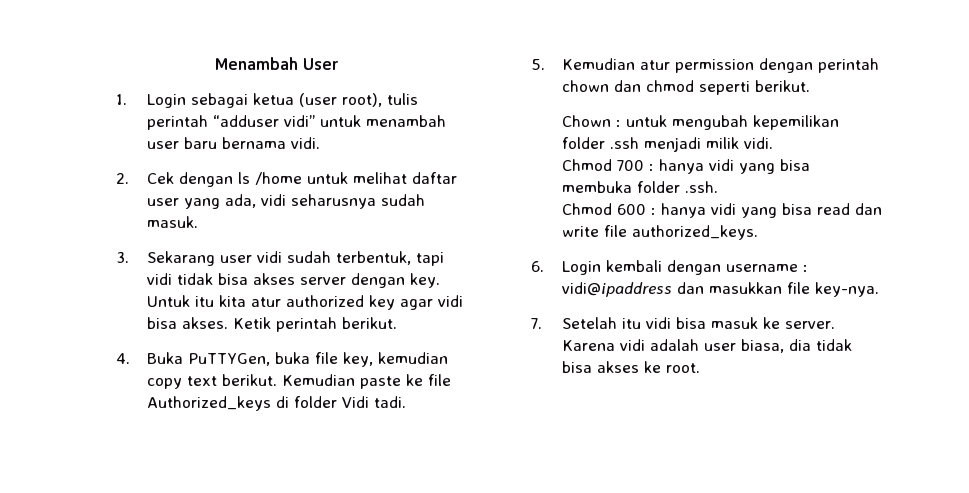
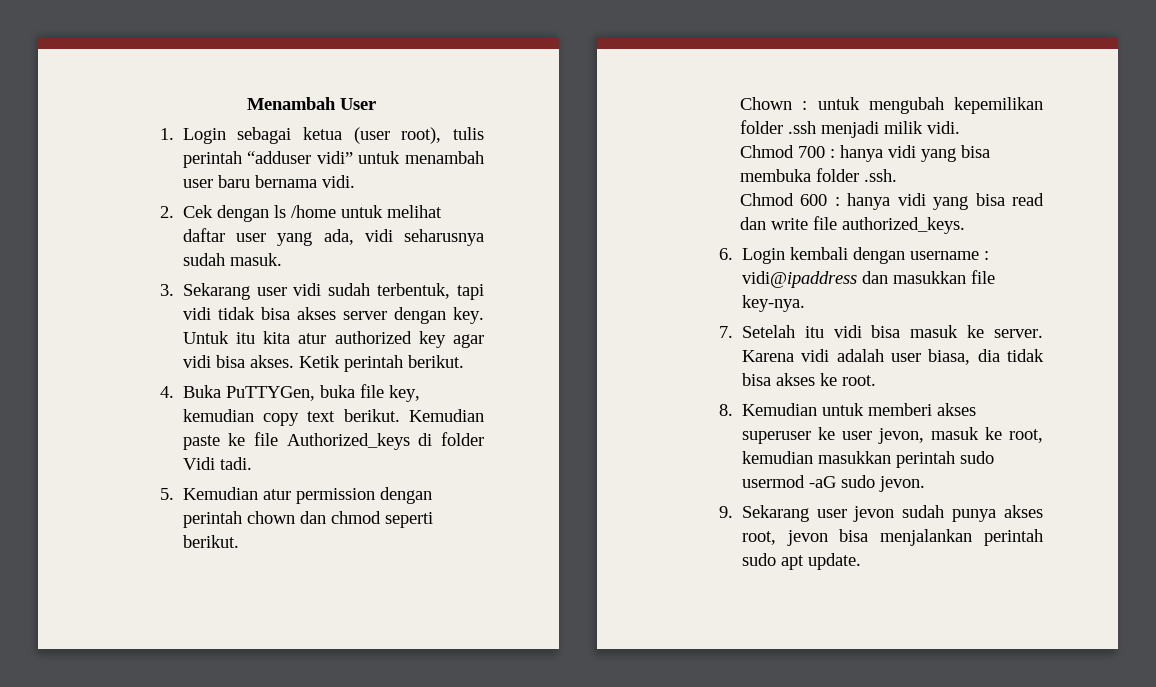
+ 8. Kemudian untuk memberi akses superuser ke user jevon, masuk ke root, kemudian masukkan perintah sudo usermod -aG sudo jevon.
+ 9. Sekarang user jevon sudah punya akses root, jevon bisa menjalankan perintah sudo apt update.

